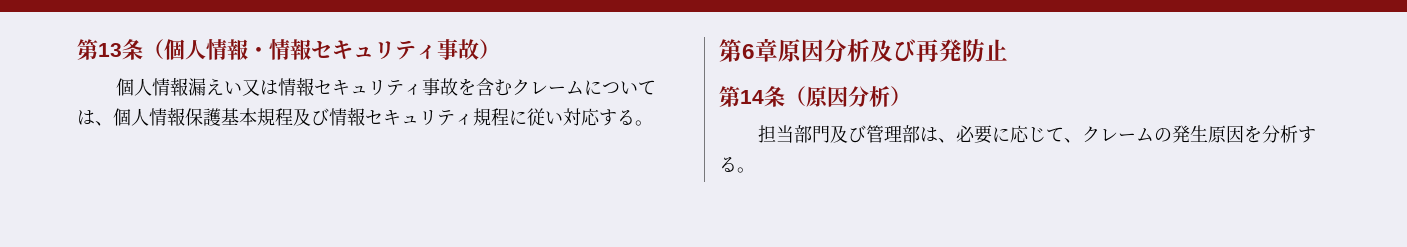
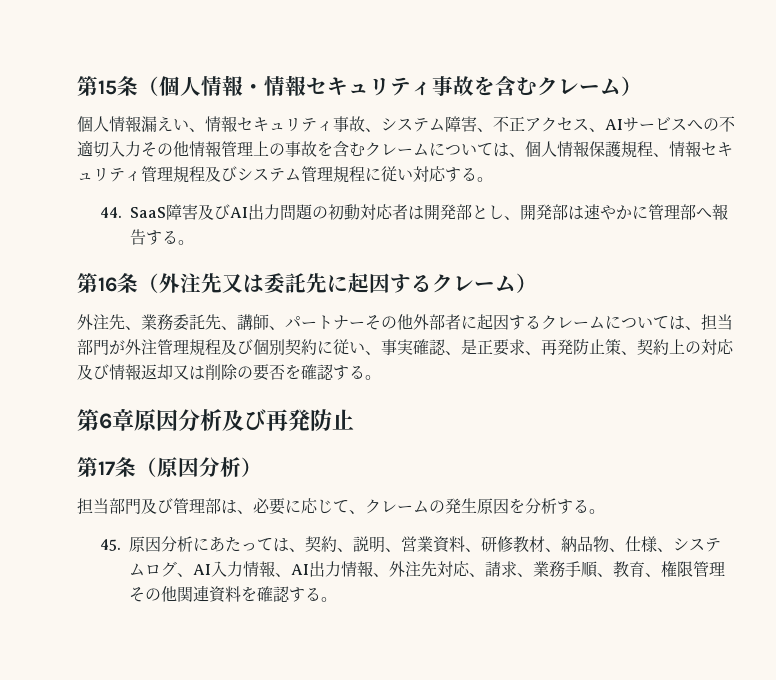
- 第13条（個人情報・情報セキュリティ事故）
+ 第15条（個人情報・情報セキュリティ事故を含むクレーム）
- 個人情報漏えい又は情報セキュリティ事故を含むクレームについては、個人情報保護基本規程及び情報セキュリティ規程に従い対応する。
+ 個人情報漏えい、情報セキュリティ事故、システム障害、不正アクセス、AIサービスへの不適切入力その他情報管理上の事故を含むクレームについては、個人情報保護規程、情報セキュリティ管理規程及びシステム管理規程に従い対応する。
+ 44. SaaS障害及びAI出力問題の初動対応者は開発部とし、開発部は速やかに管理部へ報告する。
+ 第16条（外注先又は委託先に起因するクレーム）
+ 外注先、業務委託先、講師、パートナーその他外部者に起因するクレームについては、担当部門が外注管理規程及び個別契約に従い、事実確認、是正要求、再発防止策、契約上の対応及び情報返却又は削除の要否を確認する。
- 第14条（原因分析）
+ 第17条（原因分析）
+ 45.原因分析にあたっては、契約、説明、営業資料、研修教材、納品物、仕様、システムログ、AI入力情報、AI出力情報、外注先対応、請求、業務手順、教育、権限管理その他関連資料を確認する。

